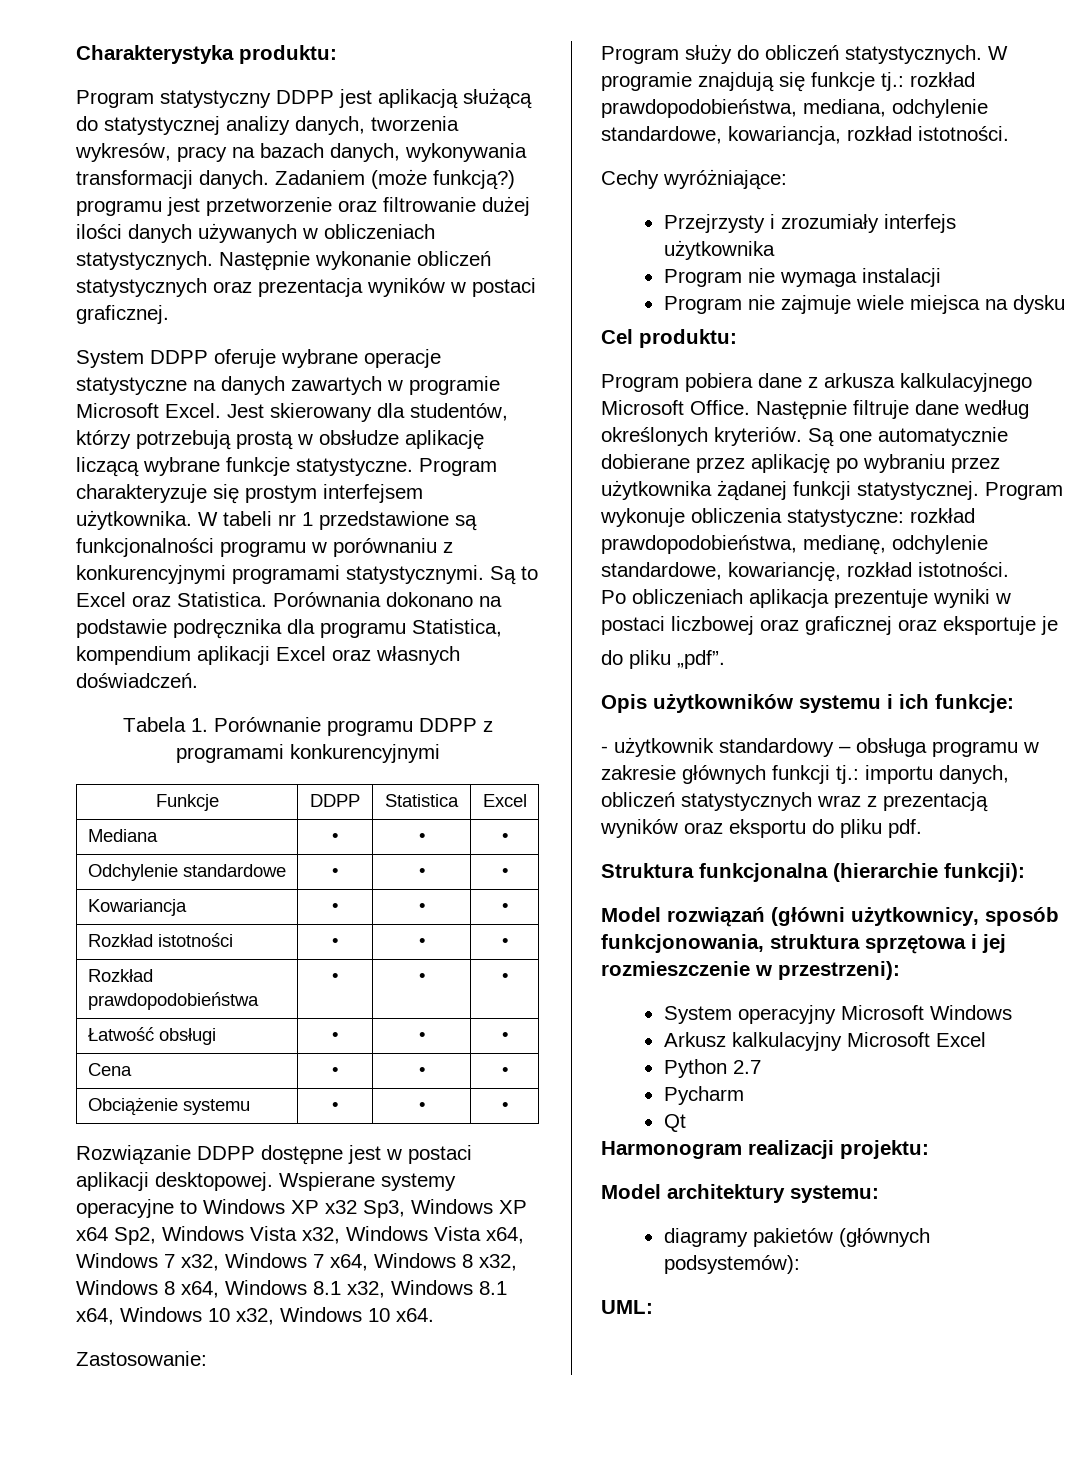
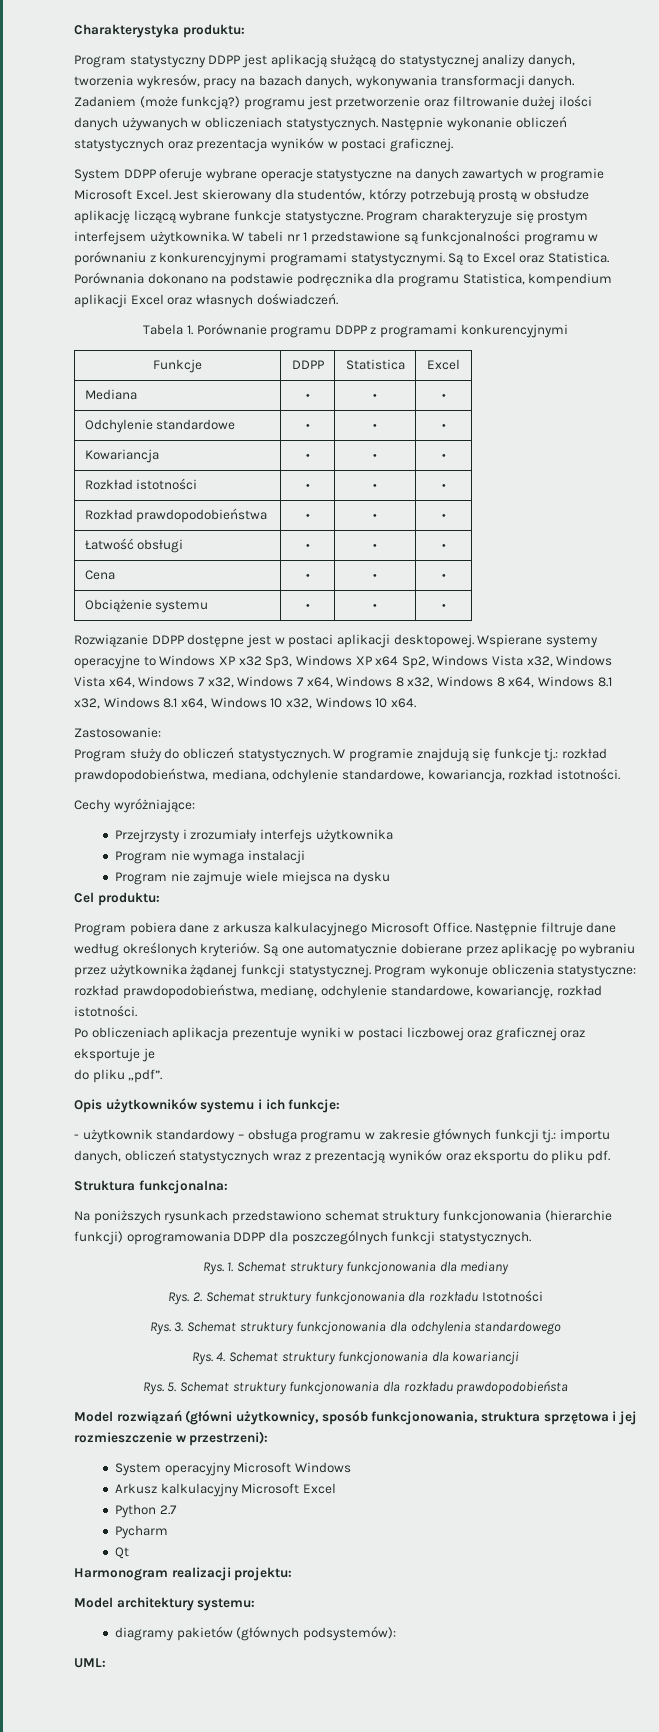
- Struktura funkcjonalna (hierarchie funkcji):
+ Struktura funkcjonalna:
+ Na poniższych rysunkach przedstawiono schemat struktury funkcjonowania (hierarchie funkcji) oprogramowania DDPP dla poszczególnych funkcji statystycznych.
+ Rys. 1. Schemat struktury funkcjonowania dla mediany
+ Rys. 2. Schemat struktury funkcjonowania dla rozkładu Istotności
+ Rys. 3. Schemat struktury funkcjonowania dla odchylenia standardowego
+ Rys. 4. Schemat struktury funkcjonowania dla kowariancji
+ Rys. 5. Schemat struktury funkcjonowania dla rozkładu prawdopodobieństa

